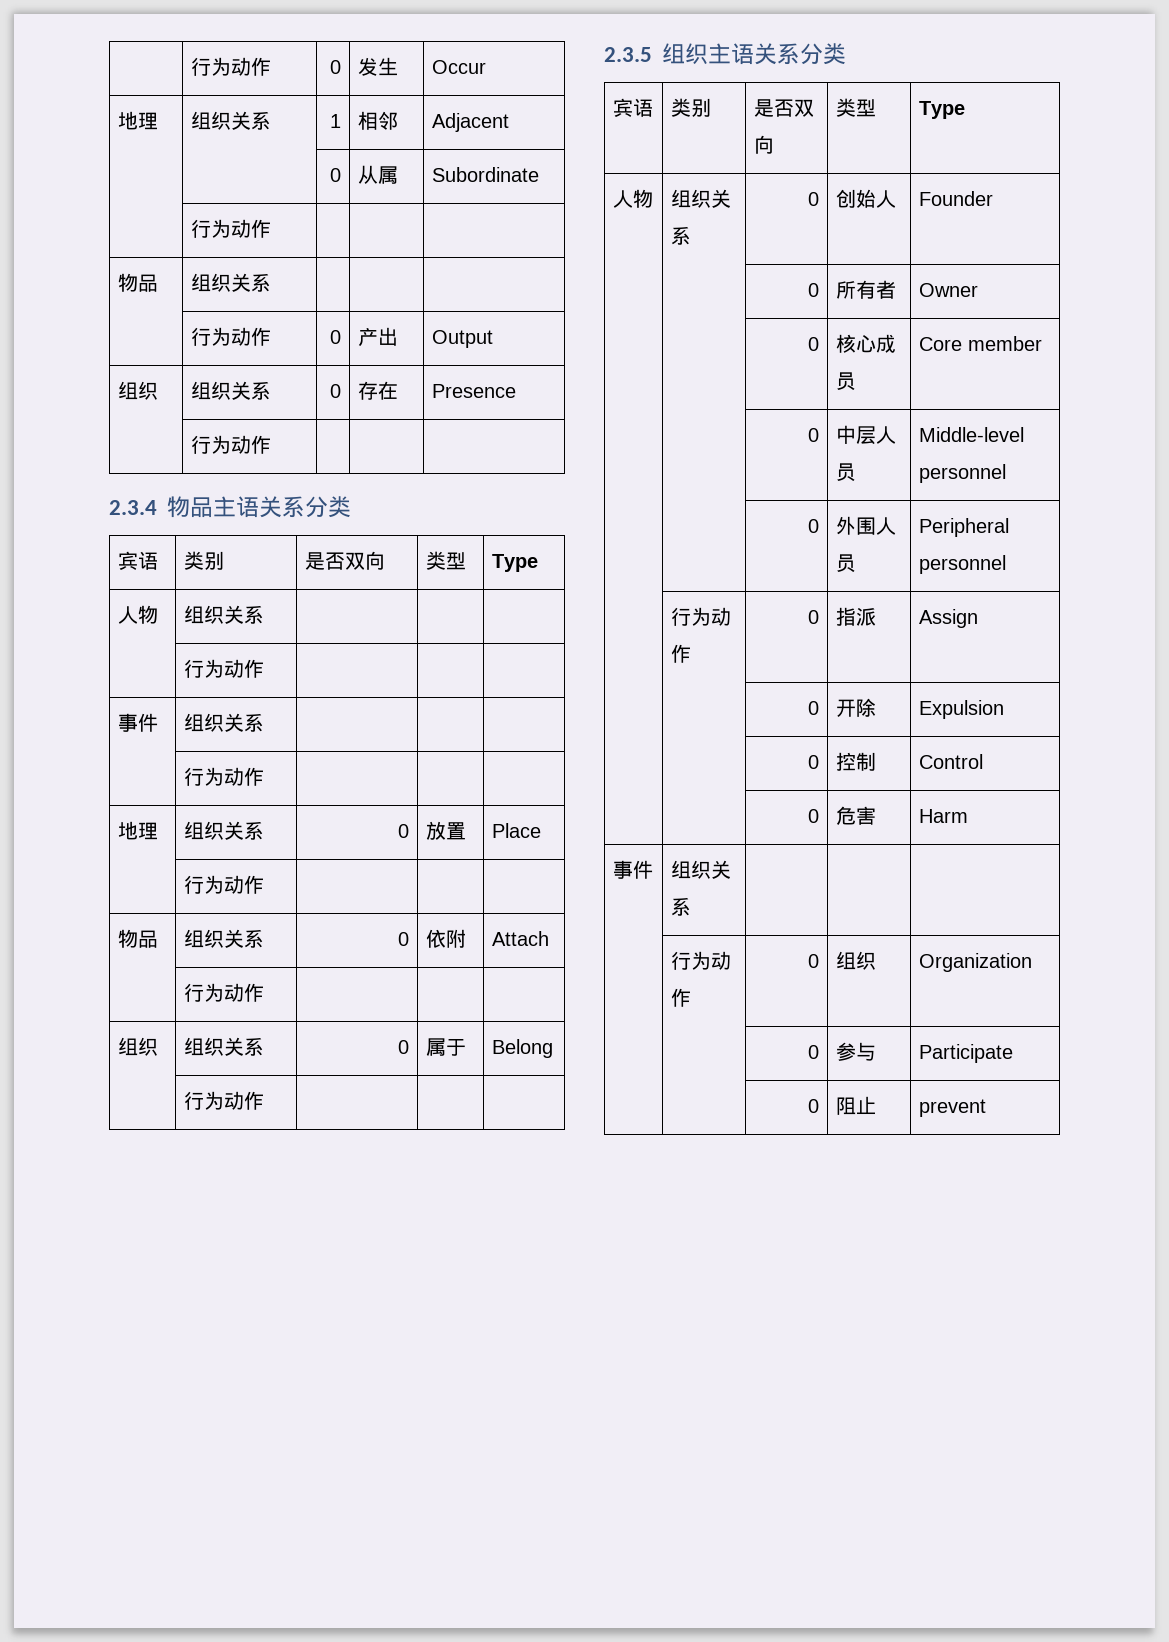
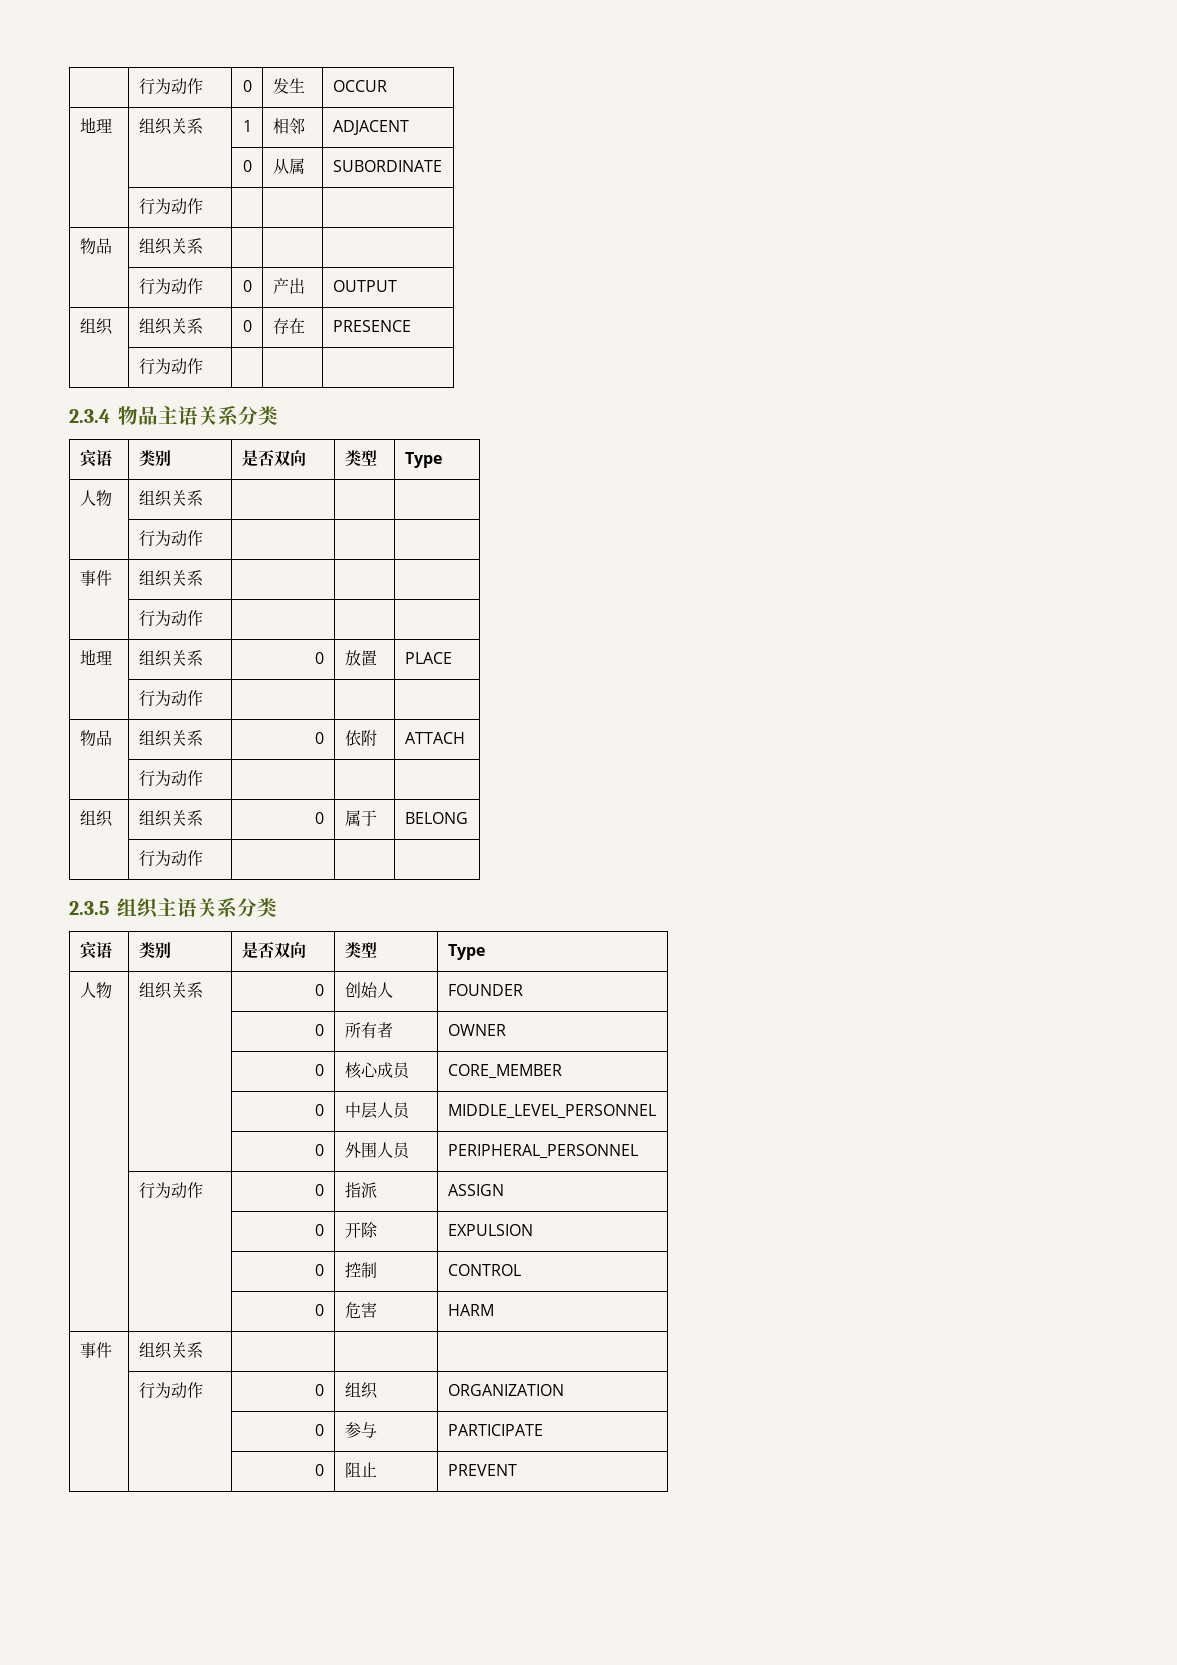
- | 行为动作 | 0 | 发生 | Occur
+ | 行为动作 | 0 | 发生 | OCCUR
- 地理 | 组织关系 | 1 | 相邻 | Adjacent
+ 地理 | 组织关系 | 1 | 相邻 | ADJACENT
- | | 0 | 从属 | Subordinate
+ | | 0 | 从属 | SUBORDINATE
- | 行为动作 | 0 | 产出 | Output
+ | 行为动作 | 0 | 产出 | OUTPUT
- 组织 | 组织关系 | 0 | 存在 | Presence
+ 组织 | 组织关系 | 0 | 存在 | PRESENCE
- 地理 | 组织关系 | 0 | 放置 | Place
+ 地理 | 组织关系 | 0 | 放置 | PLACE
- 物品 | 组织关系 | 0 | 依附 | Attach
+ 物品 | 组织关系 | 0 | 依附 | ATTACH
- 组织 | 组织关系 | 0 | 属于 | Belong
+ 组织 | 组织关系 | 0 | 属于 | BELONG
- 人物 | 组织关系 | 0 | 创始人 | Founder
+ 人物 | 组织关系 | 0 | 创始人 | FOUNDER
- | | 0 | 所有者 | Owner
+ | | 0 | 所有者 | OWNER
- | | 0 | 核心成员 | Core member
+ | | 0 | 核心成员 | CORE_MEMBER
- | | 0 | 中层人员 | Middle-level personnel
+ | | 0 | 中层人员 | MIDDLE_LEVEL_PERSONNEL
- | | 0 | 外围人员 | Peripheral personnel
+ | | 0 | 外围人员 | PERIPHERAL_PERSONNEL
- | 行为动作 | 0 | 指派 | Assign
+ | 行为动作 | 0 | 指派 | ASSIGN
- | | 0 | 开除 | Expulsion
+ | | 0 | 开除 | EXPULSION
- | | 0 | 控制 | Control
+ | | 0 | 控制 | CONTROL
- | | 0 | 危害 | Harm
+ | | 0 | 危害 | HARM
- | 行为动作 | 0 | 组织 | Organization
+ | 行为动作 | 0 | 组织 | ORGANIZATION
- | | 0 | 参与 | Participate
+ | | 0 | 参与 | PARTICIPATE
- | | 0 | 阻止 | prevent
+ | | 0 | 阻止 | PREVENT

